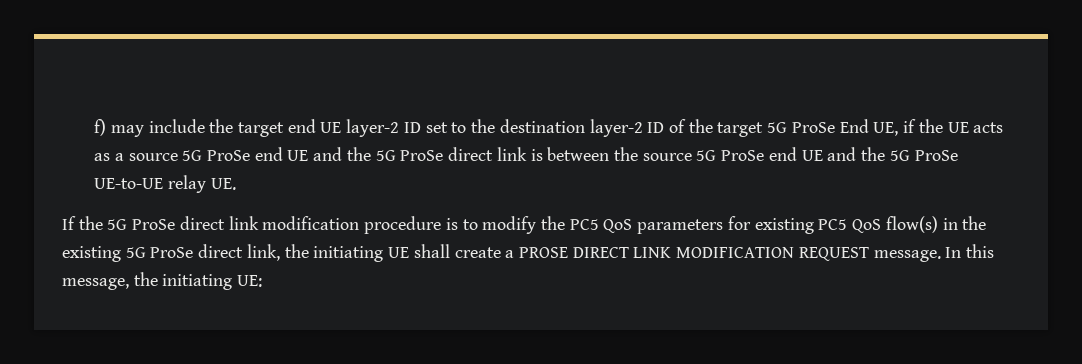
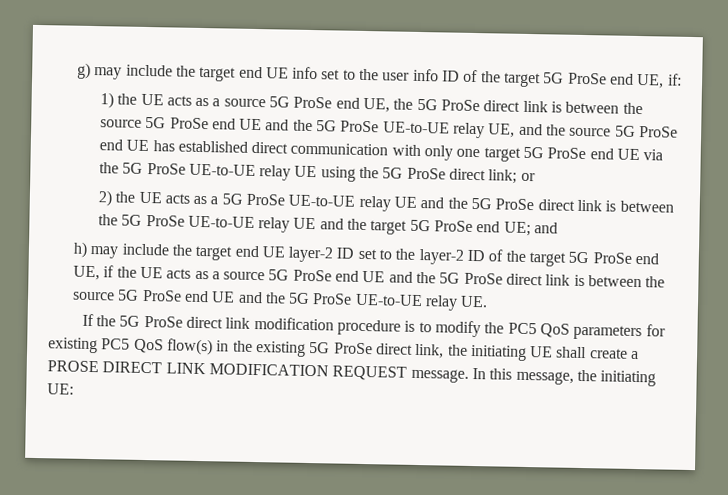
- f) may include the target end UE layer-2 ID set to the destination layer-2 ID of the target 5G ProSe End UE, if the UE acts as a source 5G ProSe end UE and the 5G ProSe direct link is between the source 5G ProSe end UE and the 5G ProSe UE-to-UE relay UE.
+ g) may include the target end UE info set to the user info ID of the target 5G ProSe end UE, if:
+ 1) the UE acts as a source 5G ProSe end UE, the 5G ProSe direct link is between the source 5G ProSe end UE and the 5G ProSe UE-to-UE relay UE, and the source 5G ProSe end UE has established direct communication with only one target 5G ProSe end UE via the 5G ProSe UE-to-UE relay UE using the 5G ProSe direct link; or
+ 2) the UE acts as a 5G ProSe UE-to-UE relay UE and the 5G ProSe direct link is between the 5G ProSe UE-to-UE relay UE and the target 5G ProSe end UE; and
+ h) may include the target end UE layer-2 ID set to the layer-2 ID of the target 5G ProSe end UE, if the UE acts as a source 5G ProSe end UE and the 5G ProSe direct link is between the source 5G ProSe end UE and the 5G ProSe UE-to-UE relay UE.

